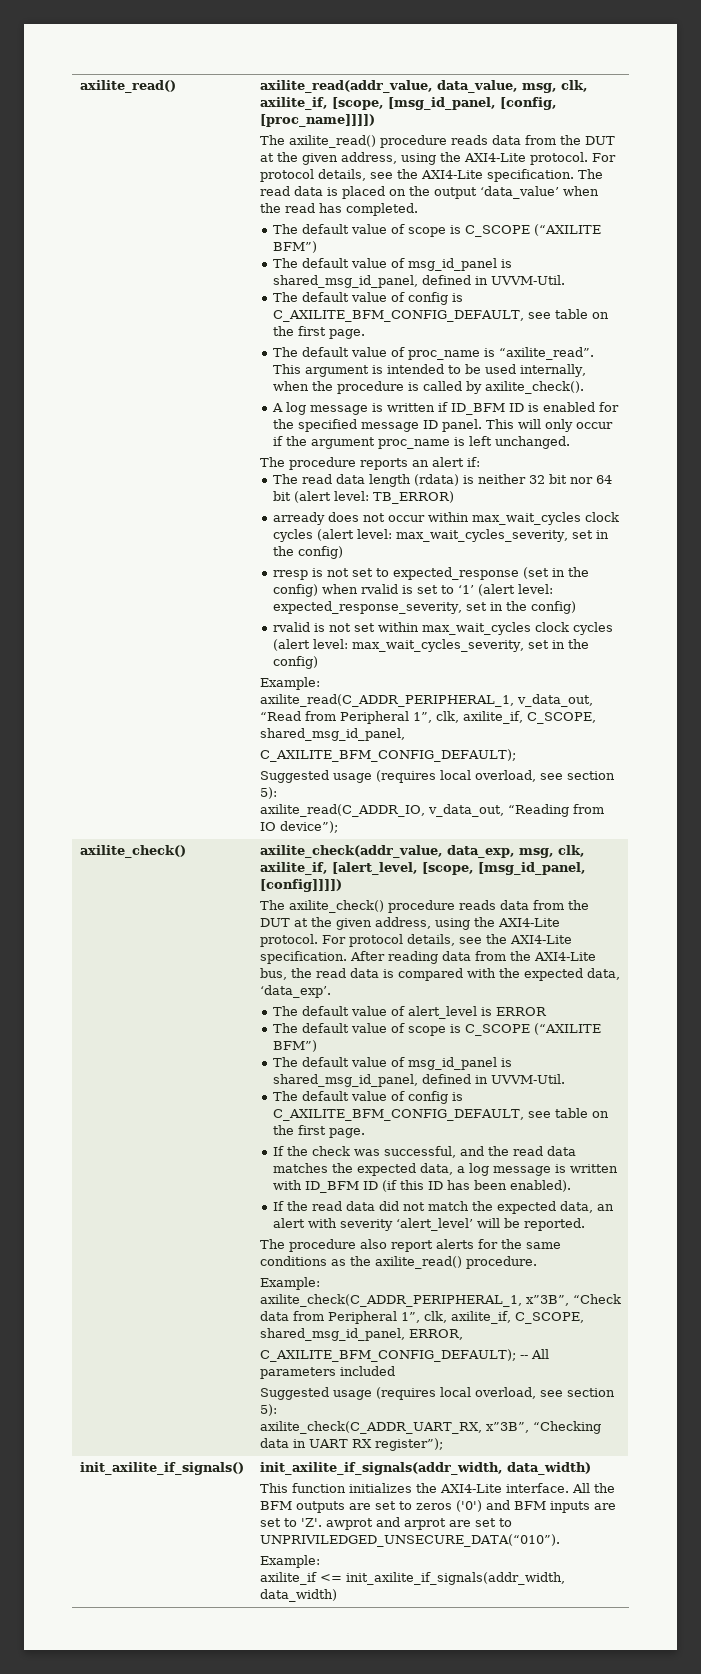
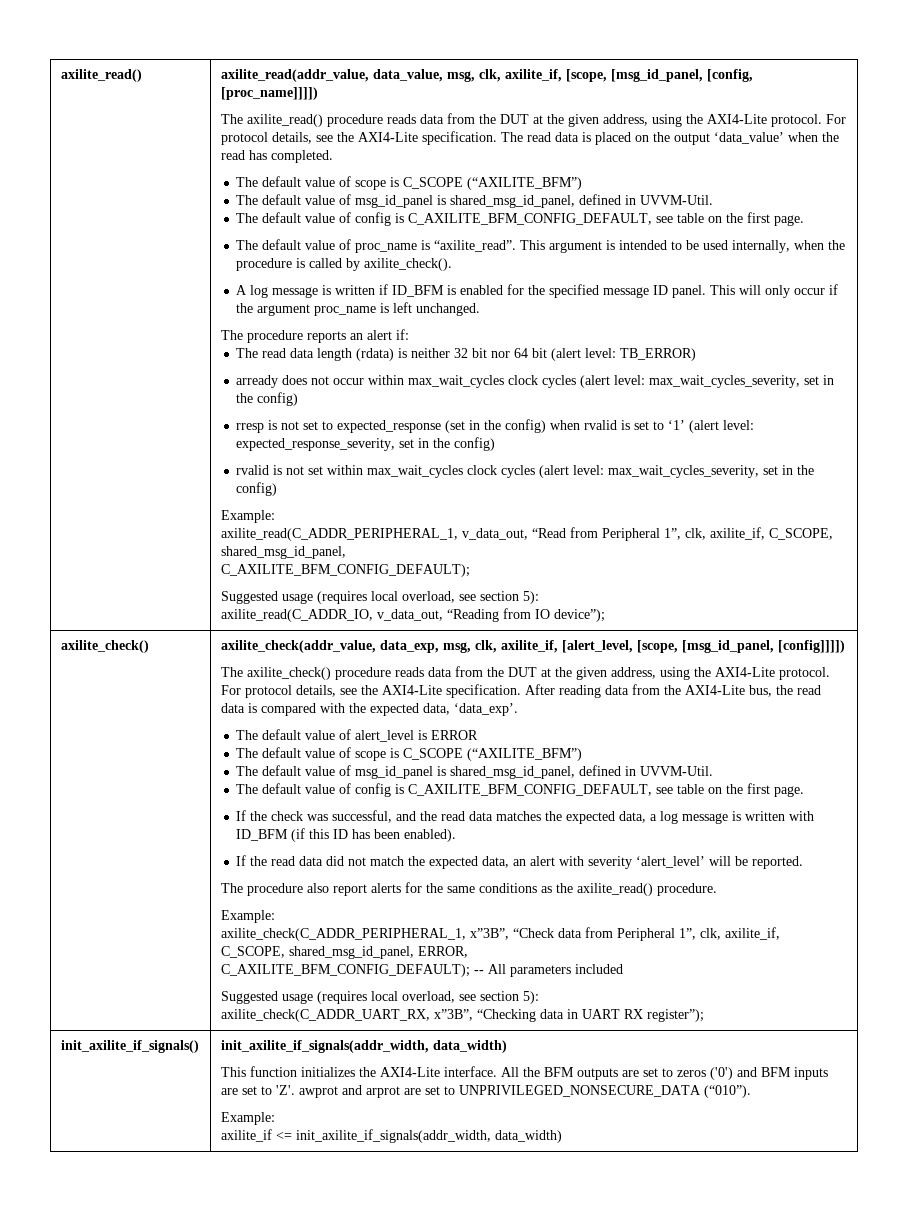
  The read data is placed on the output ‘data_value’ when the read has completed.
- The default value of scope is C_SCOPE (“AXILITE BFM”)
+ The default value of scope is C_SCOPE (“AXILITE_BFM”)
- A log message is written if ID_BFM ID is enabled for the specified message ID panel.
+ A log message is written if ID_BFM is enabled for the specified message ID panel.
  The default value of alert_level is ERROR
- The default value of scope is C_SCOPE (“AXILITE BFM”)
+ The default value of scope is C_SCOPE (“AXILITE_BFM”)
- If the check was successful, and the read data matches the expected data, a log message is written with ID_BFM ID (if this ID has been enabled).
+ If the check was successful, and the read data matches the expected data, a log message is written with ID_BFM (if this ID has been enabled).
  init_axilite_if_signals() | init_axilite_if_signals(addr_width, data_width)
- This function initializes the AXI4-Lite interface. All the BFM outputs are set to zeros ('0') and BFM inputs are set to 'Z'. awprot and arprot are set to UNPRIVILEDGED_UNSECURE_DATA(“010”).
+ This function initializes the AXI4-Lite interface. All the BFM outputs are set to zeros ('0') and BFM inputs are set to 'Z'. awprot and arprot are set to UNPRIVILEGED_NONSECURE_DATA (“010”).

